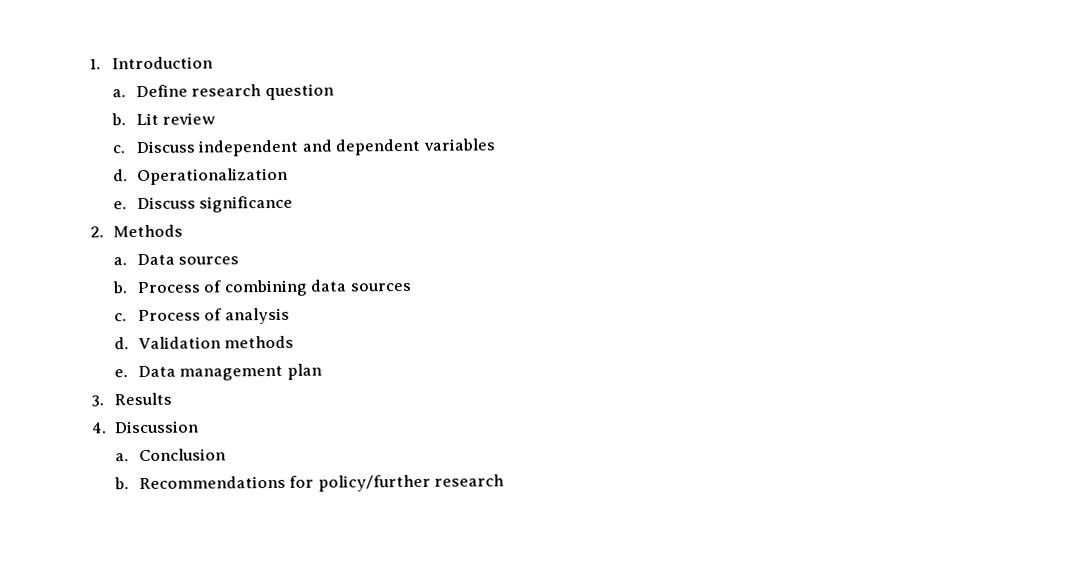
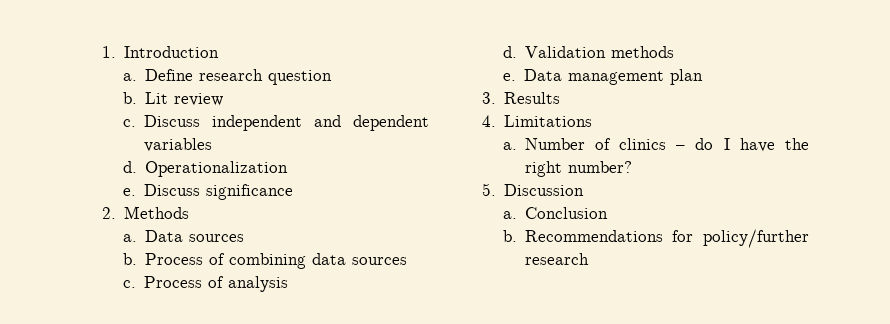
- 4. Discussion
+ 4. Limitations
+ a. Number of clinics – do I have the right number?
+ 5. Discussion

